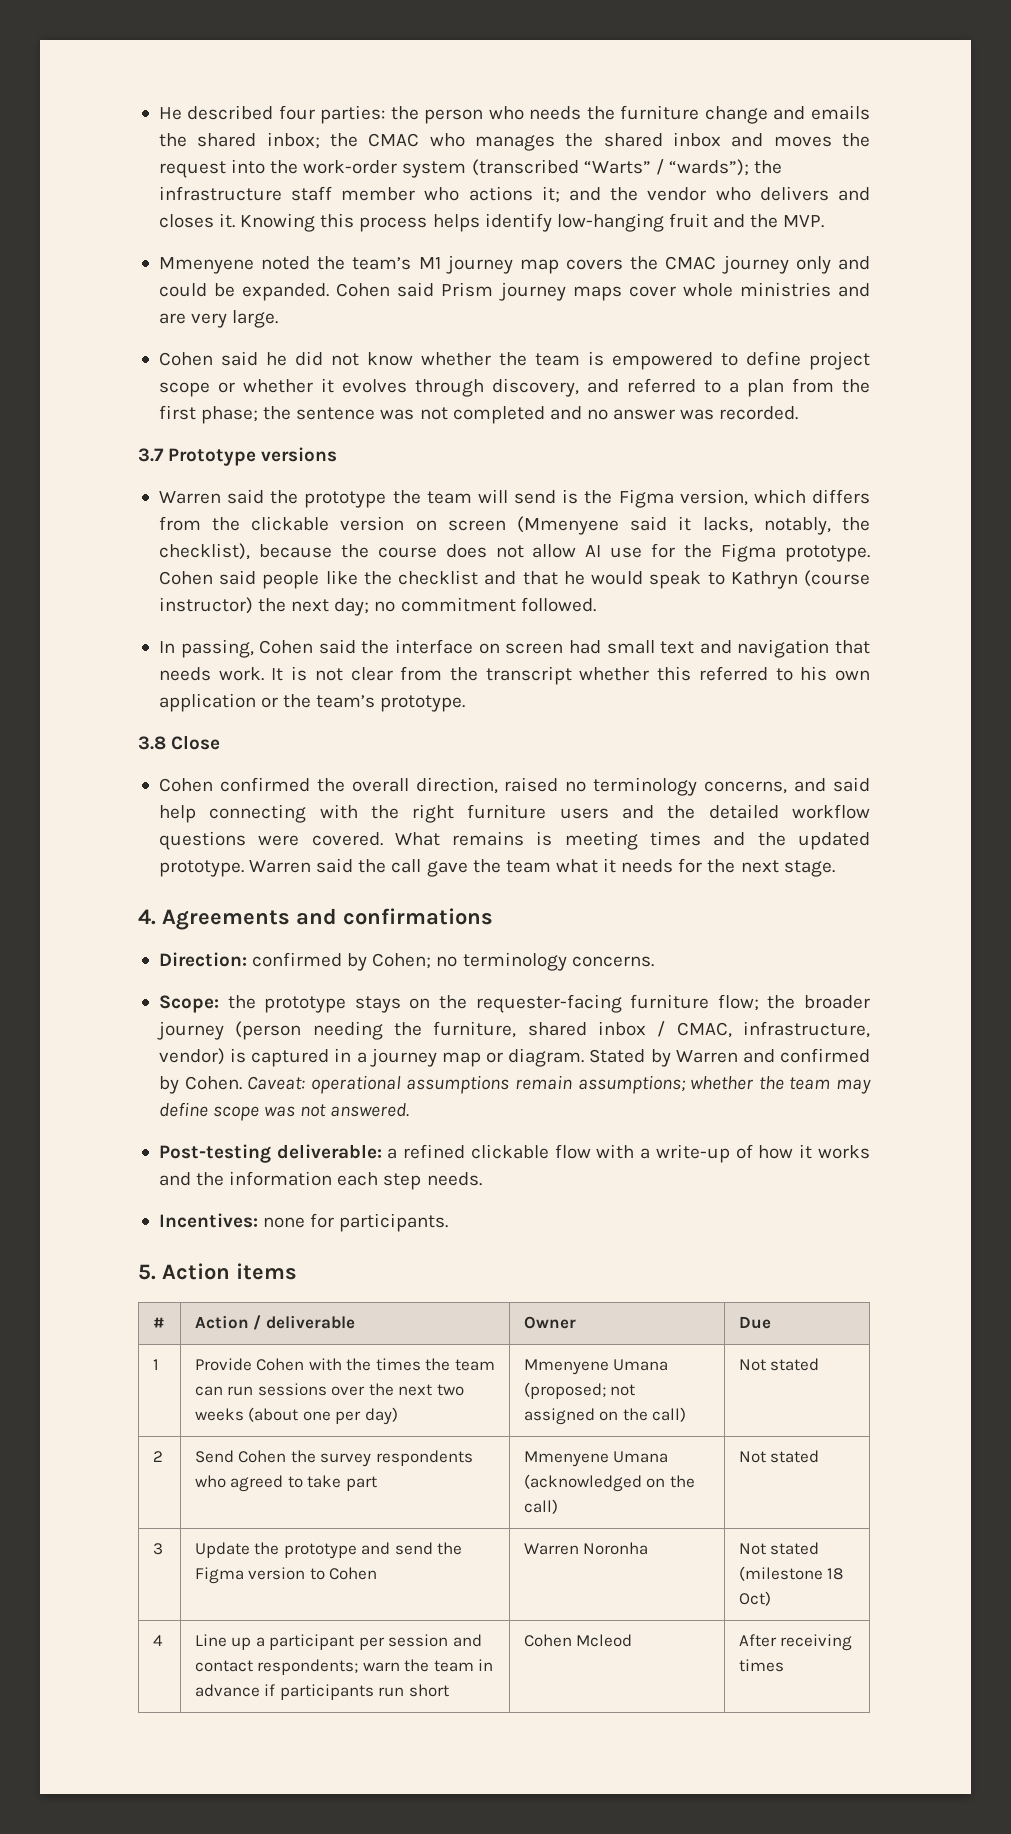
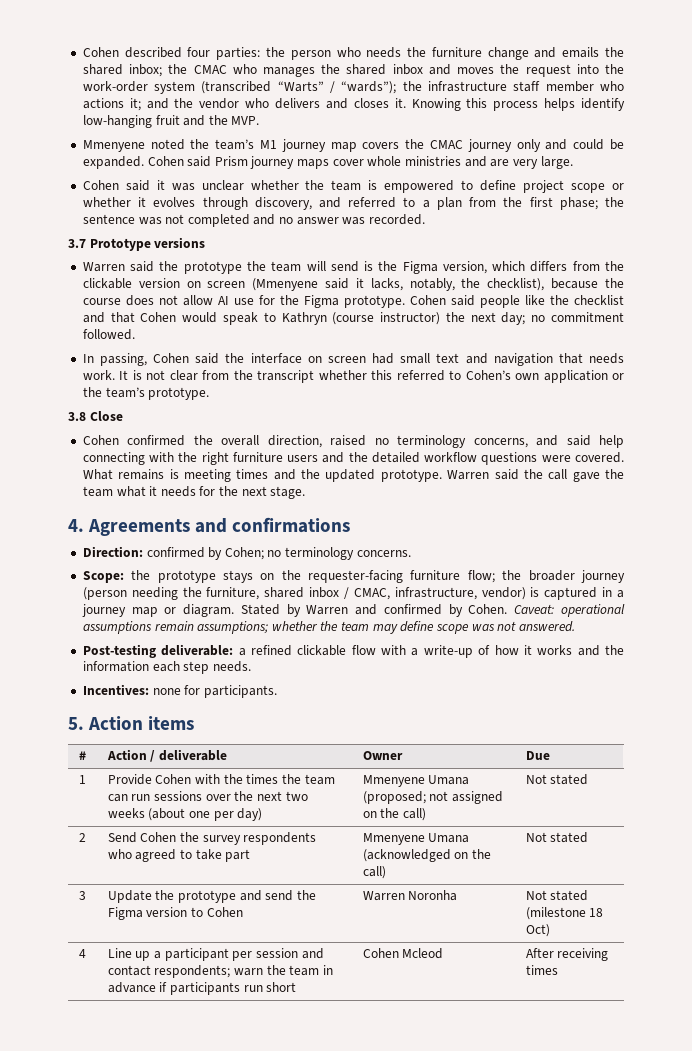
- He described four parties: the person who needs the furniture change and emails the shared inbox; the CMAC who manages the shared inbox and moves the request into the work-order system (transcribed “Warts” / “wards”); the infrastructure staff member who actions it; and the vendor who delivers and closes it.
+ Cohen described four parties: the person who needs the furniture change and emails the shared inbox; the CMAC who manages the shared inbox and moves the request into the work-order system (transcribed “Warts” / “wards”); the infrastructure staff member who actions it; and the vendor who delivers and closes it.
- Cohen said he did not know whether the team is empowered to define project scope or whether it evolves through discovery, and referred to a plan from the first phase; the sentence was not completed and no answer was recorded.
+ Cohen said it was unclear whether the team is empowered to define project scope or whether it evolves through discovery, and referred to a plan from the first phase; the sentence was not completed and no answer was recorded.
- Cohen said people like the checklist and that he would speak to Kathryn (course instructor) the next day; no commitment followed.
+ Cohen said people like the checklist and that Cohen would speak to Kathryn (course instructor) the next day; no commitment followed.
- It is not clear from the transcript whether this referred to his own application or the team’s prototype.
+ It is not clear from the transcript whether this referred to Cohen’s own application or the team’s prototype.

